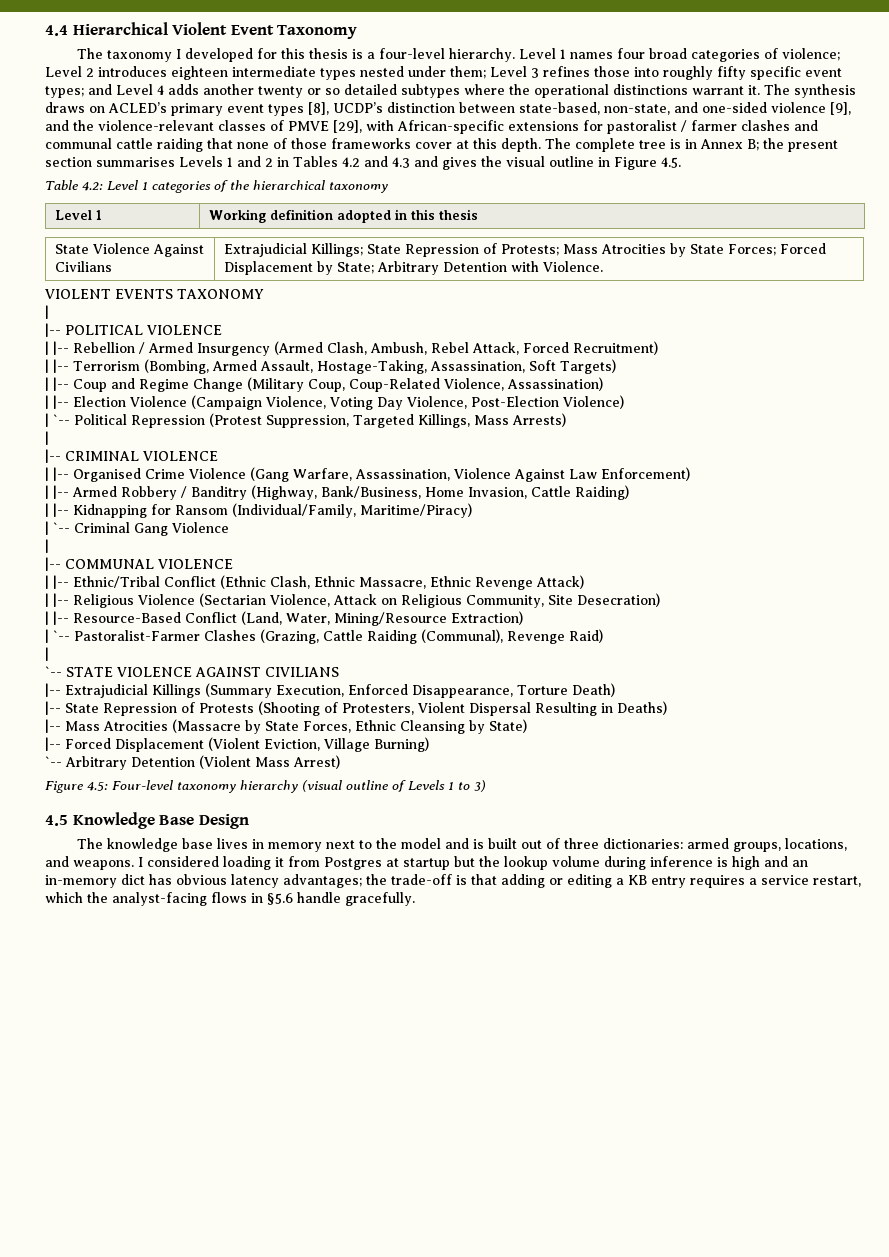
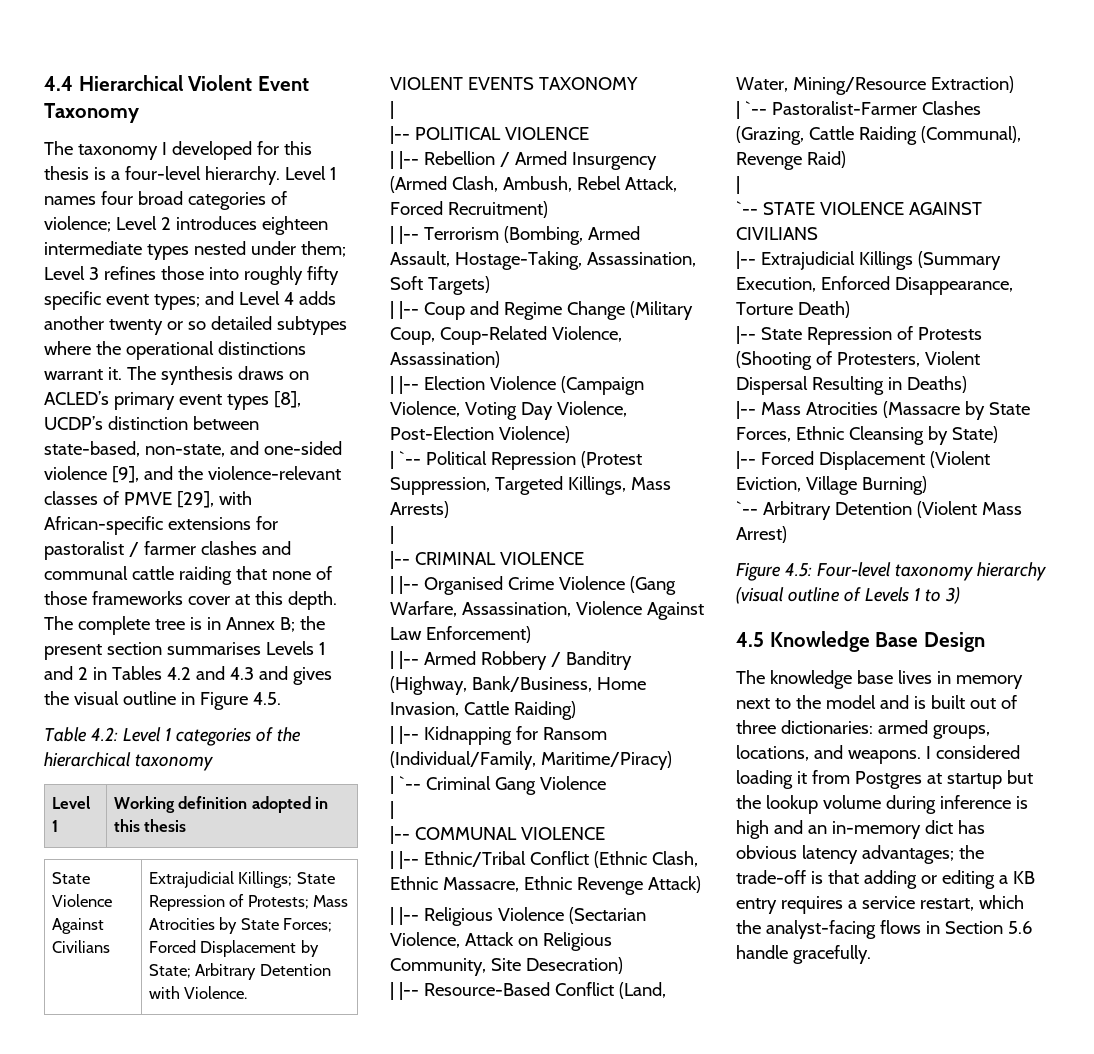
- I considered loading it from Postgres at startup but the lookup volume during inference is high and an in-memory dict has obvious latency advantages; the trade-off is that adding or editing a KB entry requires a service restart, which the analyst-facing flows in §5.6 handle gracefully.
+ I considered loading it from Postgres at startup but the lookup volume during inference is high and an in-memory dict has obvious latency advantages; the trade-off is that adding or editing a KB entry requires a service restart, which the analyst-facing flows in Section 5.6 handle gracefully.

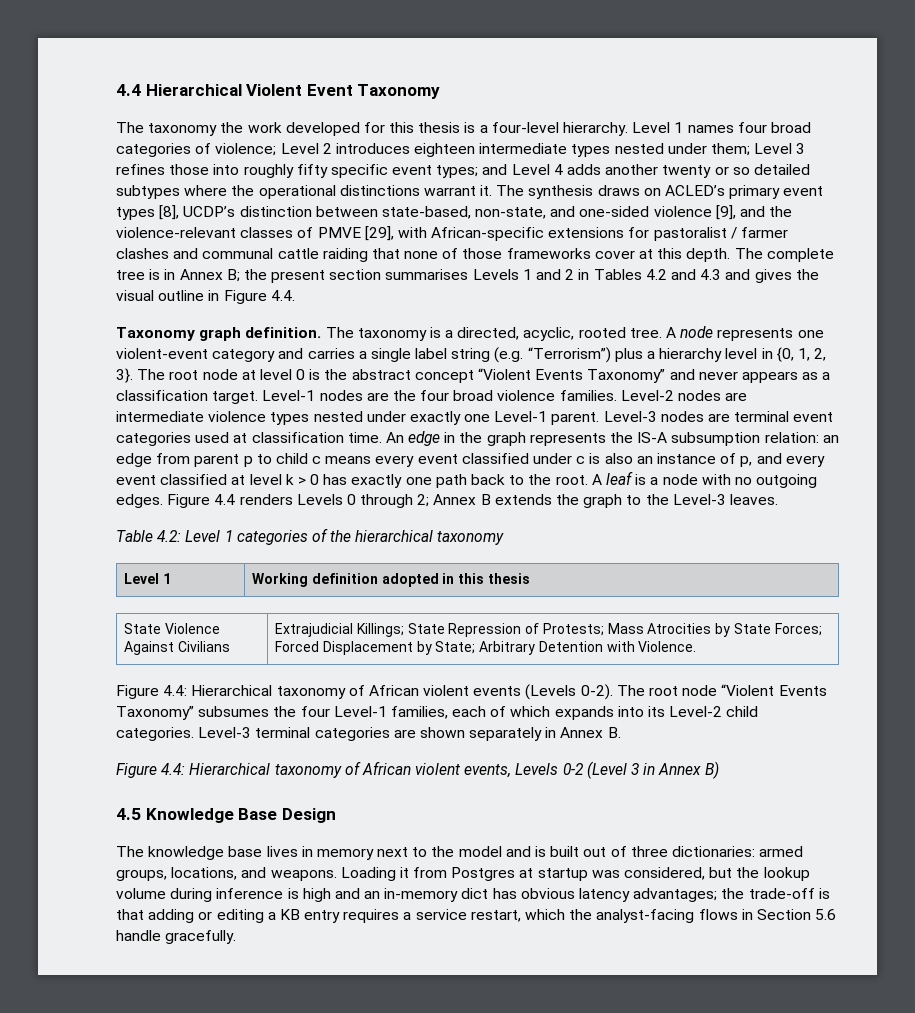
- The taxonomy I developed for this thesis is a four-level hierarchy.
+ The taxonomy the work developed for this thesis is a four-level hierarchy.
- The complete tree is in Annex B; the present section summarises Levels 1 and 2 in Tables 4.2 and 4.3 and gives the visual outline in Figure 4.5.
+ The complete tree is in Annex B; the present section summarises Levels 1 and 2 in Tables 4.2 and 4.3 and gives the visual outline in Figure 4.4.
+ Taxonomy graph definition. The taxonomy is a directed, acyclic, rooted tree. A node represents one violent-event category and carries a single label string (e.g. “Terrorism”) plus a hierarchy level in {0, 1, 2, 3}. The root node at level 0 is the abstract concept “Violent Events Taxonomy” and never appears as a classification target. Level-1 nodes are the four broad violence families. Level-2 nodes are intermediate violence types nested under exactly one Level-1 parent. Level-3 nodes are terminal event categories used at classification time. An edge in the graph represents the IS-A subsumption relation: an edge from parent p to child c means every event classified under c is also an instance of p, and every event classified at level k > 0 has exactly one path back to the root. A leaf is a node with no outgoing edges. Figure 4.4 renders Levels 0 through 2; Annex B extends the graph to the Level-3 leaves.
- VIOLENT EVENTS TAXONOMY
- |
- |-- POLITICAL VIOLENCE
- | |-- Rebellion / Armed Insurgency (Armed Clash, Ambush, Rebel Attack, Forced Recruitment)
- | |-- Terrorism (Bombing, Armed Assault, Hostage-Taking, Assassination, Soft Targets)
- | |-- Coup and Regime Change (Military Coup, Coup-Related Violence, Assassination)
- | |-- Election Violence (Campaign Violence, Voting Day Violence, Post-Election Violence)
- | `-- Political Repression (Protest Suppression, Targeted Killings, Mass Arrests)
- |
- |-- CRIMINAL VIOLENCE
- | |-- Organised Crime Violence (Gang Warfare, Assassination, Violence Against Law Enforcement)
- | |-- Armed Robbery / Banditry (Highway, Bank/Business, Home Invasion, Cattle Raiding)
- | |-- Kidnapping for Ransom (Individual/Family, Maritime/Piracy)
- | `-- Criminal Gang Violence
- |
- |-- COMMUNAL VIOLENCE
- | |-- Ethnic/Tribal Conflict (Ethnic Clash, Ethnic Massacre, Ethnic Revenge Attack)
- | |-- Religious Violence (Sectarian Violence, Attack on Religious Community, Site Desecration)
- | |-- Resource-Based Conflict (Land, Water, Mining/Resource Extraction)
- | `-- Pastoralist-Farmer Clashes (Grazing, Cattle Raiding (Communal), Revenge Raid)
- |
- `-- STATE VIOLENCE AGAINST CIVILIANS
- |-- Extrajudicial Killings (Summary Execution, Enforced Disappearance, Torture Death)
- |-- State Repression of Protests (Shooting of Protesters, Violent Dispersal Resulting in Deaths)
- |-- Mass Atrocities (Massacre by State Forces, Ethnic Cleansing by State)
- |-- Forced Displacement (Violent Eviction, Village Burning)
- `-- Arbitrary Detention (Violent Mass Arrest)
- Figure 4.5: Four-level taxonomy hierarchy (visual outline of Levels 1 to 3)
+ Figure 4.4: Hierarchical taxonomy of African violent events (Levels 0-2). The root node “Violent Events Taxonomy” subsumes the four Level-1 families, each of which expands into its Level-2 child categories. Level-3 terminal categories are shown separately in Annex B.
+ Figure 4.4: Hierarchical taxonomy of African violent events, Levels 0-2 (Level 3 in Annex B)
- I considered loading it from Postgres at startup but the lookup volume during inference is high and an in-memory dict has obvious latency advantages; the trade-off is that adding or editing a KB entry requires a service restart, which the analyst-facing flows in Section 5.6 handle gracefully.
+ Loading it from Postgres at startup was considered, but the lookup volume during inference is high and an in-memory dict has obvious latency advantages; the trade-off is that adding or editing a KB entry requires a service restart, which the analyst-facing flows in Section 5.6 handle gracefully.

